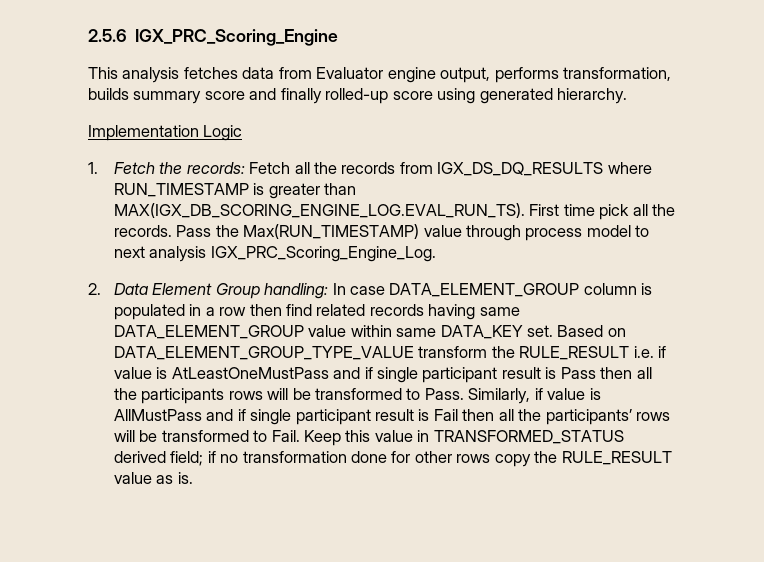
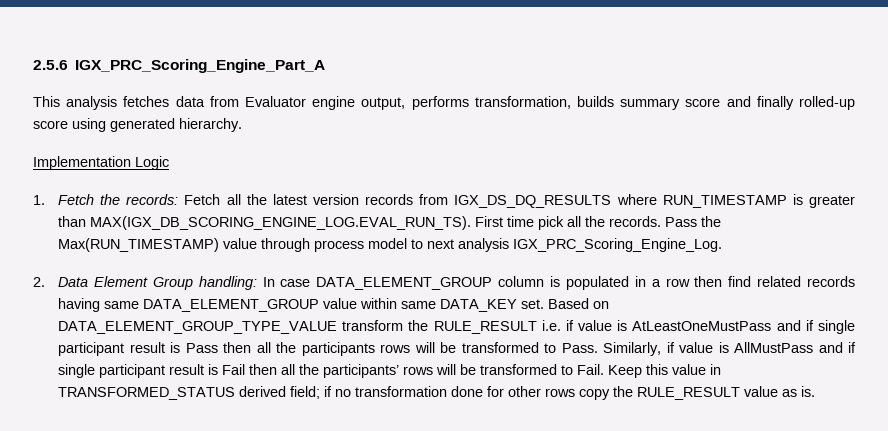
- 2.5.6 IGX_PRC_Scoring_Engine
+ 2.5.6 IGX_PRC_Scoring_Engine_Part_A
- 1. Fetch the records: Fetch all the records from IGX_DS_DQ_RESULTS where RUN_TIMESTAMP is greater than MAX(IGX_DB_SCORING_ENGINE_LOG.EVAL_RUN_TS). First time pick all the records.
+ 1. Fetch the records: Fetch all the latest version records from IGX_DS_DQ_RESULTS where RUN_TIMESTAMP is greater than MAX(IGX_DB_SCORING_ENGINE_LOG.EVAL_RUN_TS). First time pick all the records.

